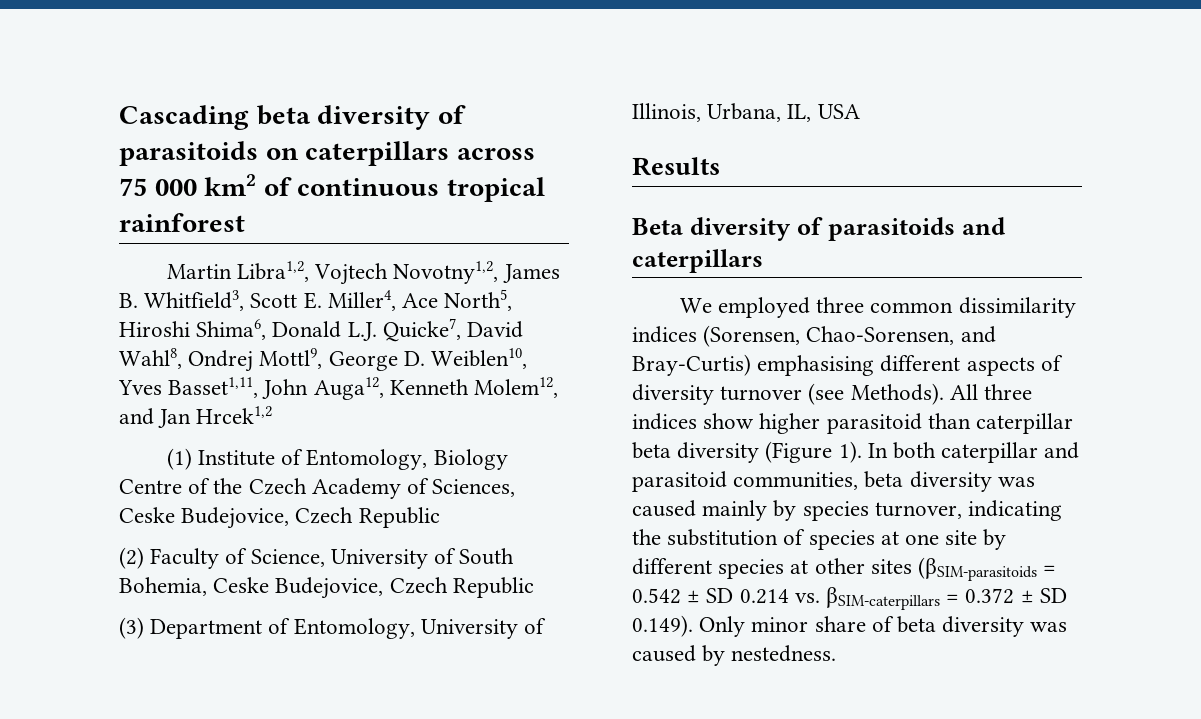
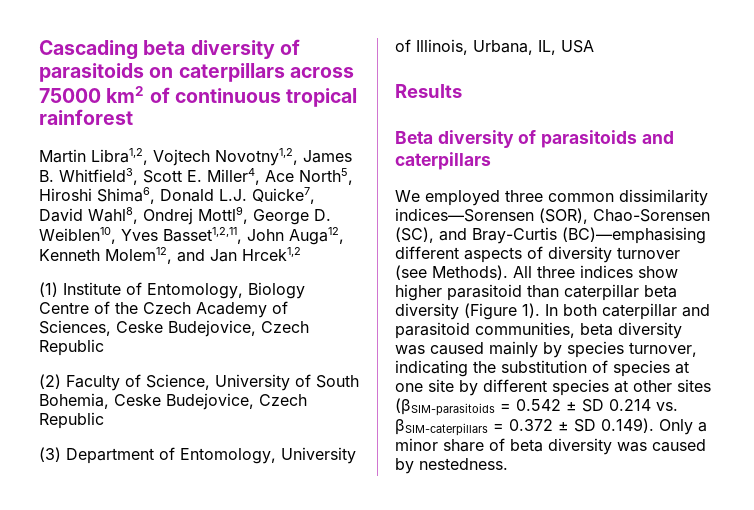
- Cascading beta diversity of parasitoids on caterpillars across 75 000 km2 of continuous tropical rainforest
+ Cascading beta diversity of parasitoids on caterpillars across 75000 km2 of continuous tropical rainforest
- Martin Libra1,2, Vojtech Novotny1,2, James B. Whitfield3, Scott E. Miller4, Ace North5, Hiroshi Shima6, Donald L.J. Quicke7, David Wahl8, Ondrej Mottl9, George D. Weiblen10, Yves Basset1,11, John Auga12, Kenneth Molem12, and Jan Hrcek1,2
+ Martin Libra1,2, Vojtech Novotny1,2, James B. Whitfield3, Scott E. Miller4, Ace North5, Hiroshi Shima6, Donald L.J. Quicke7, David Wahl8, Ondrej Mottl9, George D. Weiblen10, Yves Basset1,2,11, John Auga12, Kenneth Molem12, and Jan Hrcek1,2
- We employed three common dissimilarity indices (Sorensen, Chao-Sorensen, and Bray-Curtis) emphasising different aspects of diversity turnover (see Methods).
+ We employed three common dissimilarity indices—Sorensen (SOR), Chao-Sorensen (SC), and Bray-Curtis (BC)—emphasising different aspects of diversity turnover (see Methods).
- In both caterpillar and parasitoid communities, beta diversity was caused mainly by species turnover, indicating the substitution of species at one site by different species at other sites (βSIM-parasitoids = 0.542 ± SD 0.214 vs. βSIM-caterpillars = 0.372 ± SD 0.149). Only minor share of beta diversity was caused by nestedness.
+ In both caterpillar and parasitoid communities, beta diversity was caused mainly by species turnover, indicating the substitution of species at one site by different species at other sites (βSIM-parasitoids = 0.542 ± SD 0.214 vs. βSIM-caterpillars = 0.372 ± SD 0.149). Only a minor share of beta diversity was caused by nestedness.

